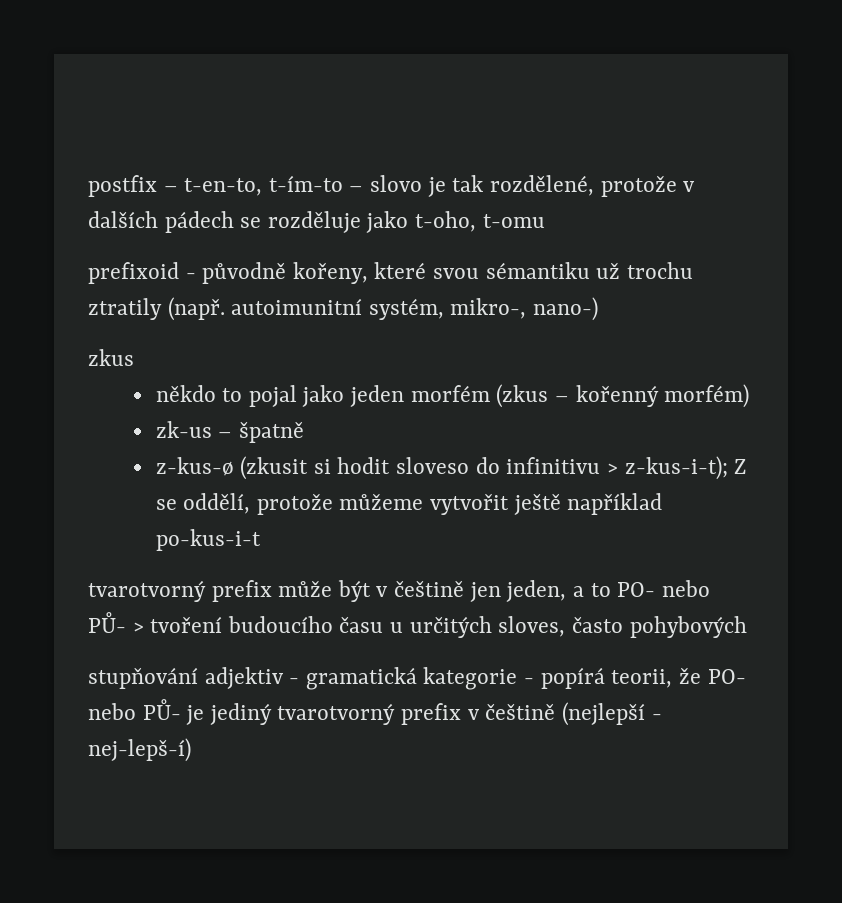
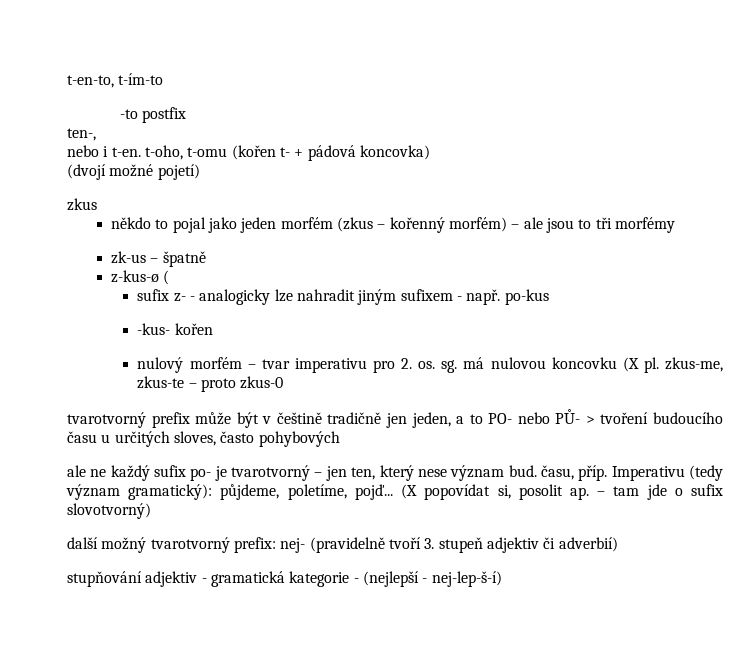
- postfix – t-en-to, t-ím-to – slovo je tak rozdělené, protože v dalších pádech se rozděluje jako t-oho, t-omu
- prefixoid - původně kořeny, které svou sémantiku už trochu ztratily (např. autoimunitní systém, mikro-, nano-)
+ t-en-to, t-ím-to
+ -to postfix
+ ten-,
+ nebo i t-en. t-oho, t-omu (kořen t- + pádová koncovka)
+ (dvojí možné pojetí)
- někdo to pojal jako jeden morfém (zkus – kořenný morfém)
+ někdo to pojal jako jeden morfém (zkus – kořenný morfém) – ale jsou to tři morfémy
  zk-us – špatně
- z-kus-ø (zkusit si hodit sloveso do infinitivu > z-kus-i-t); Z se oddělí, protože můžeme vytvořit ještě například po-kus-i-t
+ z-kus-ø (
+ sufix z- - analogicky lze nahradit jiným sufixem - např. po-kus
+ -kus- kořen
+ nulový morfém – tvar imperativu pro 2. os. sg. má nulovou koncovku (X pl. zkus-me, zkus-te – proto zkus-0
- tvarotvorný prefix může být v češtině jen jeden, a to PO- nebo PŮ- > tvoření budoucího času u určitých sloves, často pohybových
+ tvarotvorný prefix může být v češtině tradičně jen jeden, a to PO- nebo PŮ- > tvoření budoucího času u určitých sloves, často pohybových
+ ale ne každý sufix po- je tvarotvorný – jen ten, který nese význam bud. času, příp. Imperativu (tedy význam gramatický): půjdeme, poletíme, pojď... (X popovídat si, posolit ap. – tam jde o sufix slovotvorný)
+ další možný tvarotvorný prefix: nej- (pravidelně tvoří 3. stupeň adjektiv či adverbií)
- stupňování adjektiv - gramatická kategorie - popírá teorii, že PO- nebo PŮ- je jediný tvarotvorný prefix v češtině (nejlepší - nej-lepš-í)
+ stupňování adjektiv - gramatická kategorie - (nejlepší - nej-lep-š-í)

